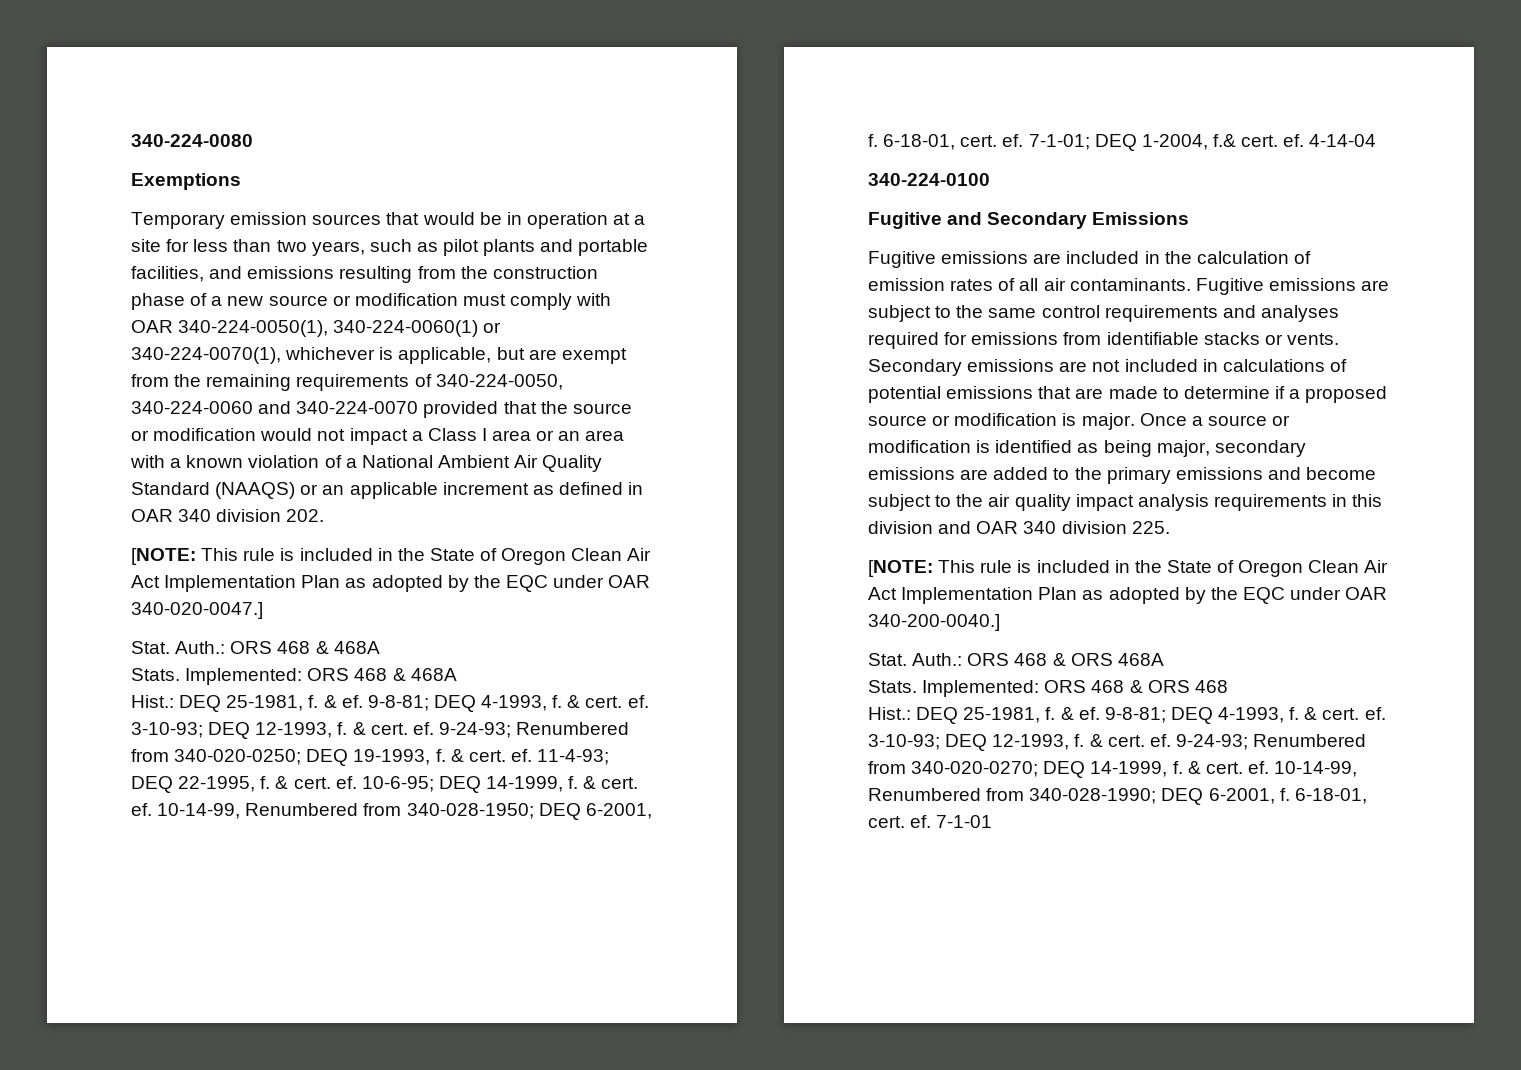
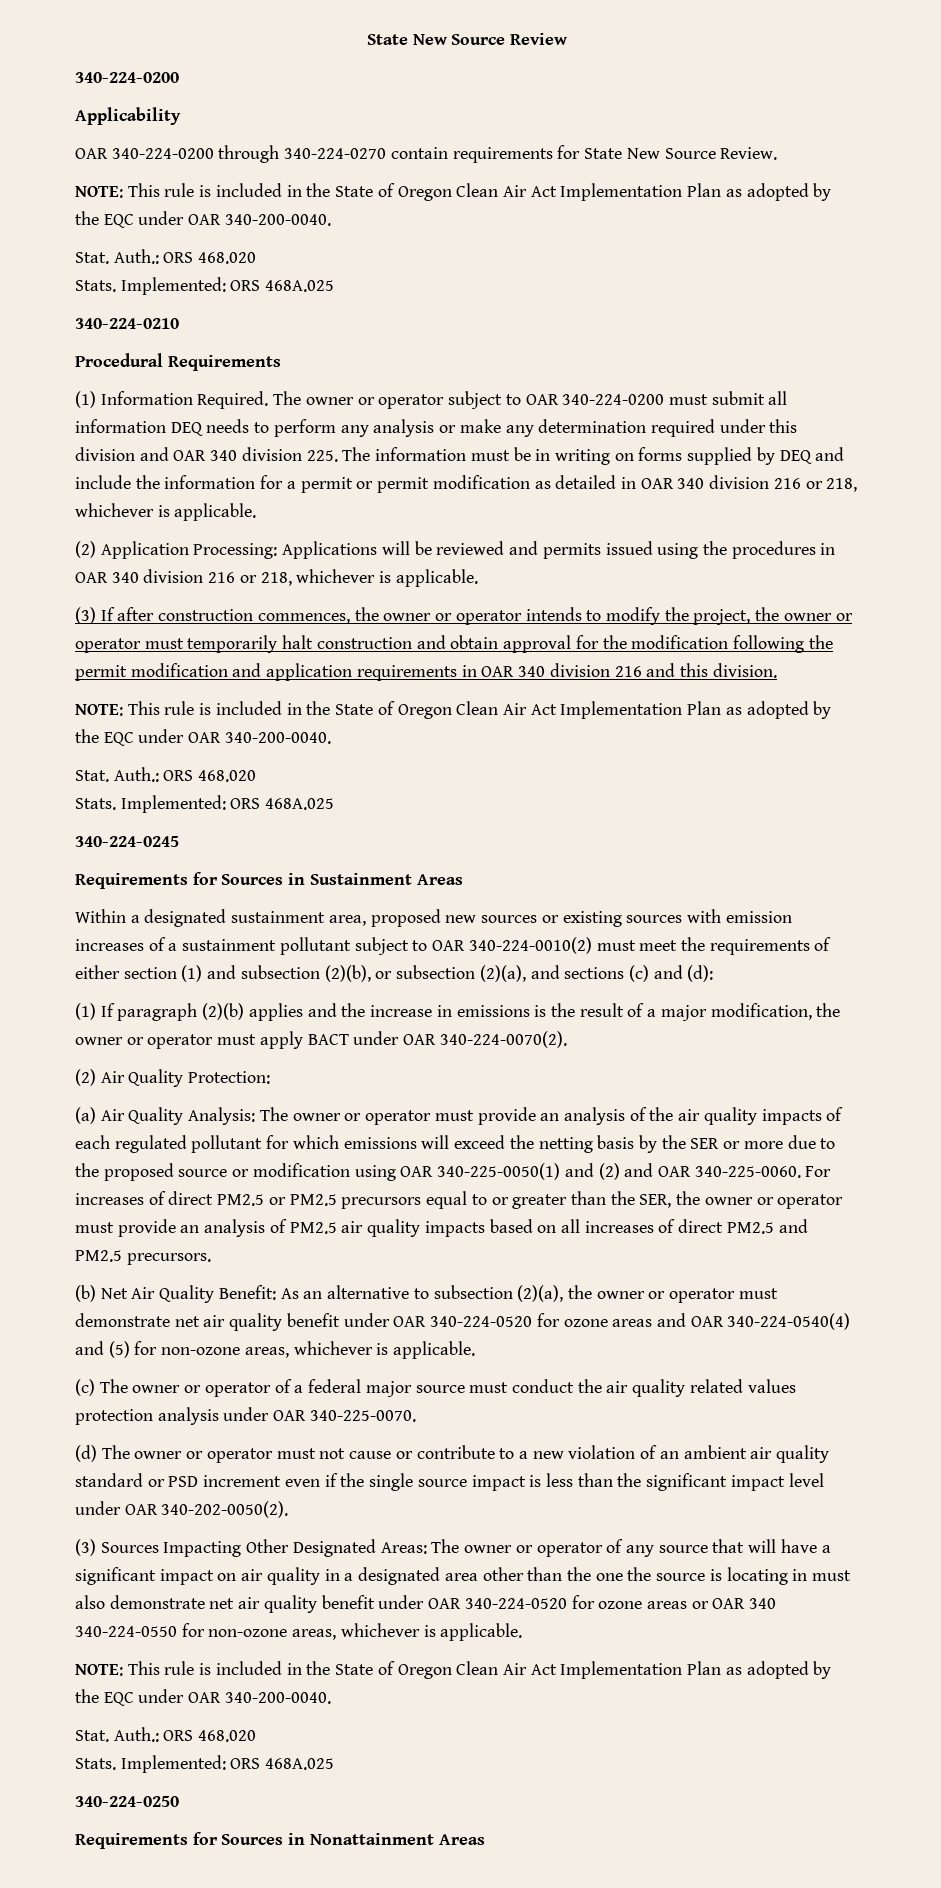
- 340-224-0080
- Exemptions
- Temporary emission sources that would be in operation at a site for less than two years, such as pilot plants and portable facilities, and emissions resulting from the construction phase of a new source or modification must comply with OAR 340-224-0050(1), 340-224-0060(1) or 340-224-0070(1), whichever is applicable, but are exempt from the remaining requirements of 340-224-0050, 340-224-0060 and 340-224-0070 provided that the source or modification would not impact a Class I area or an area with a known violation of a National Ambient Air Quality Standard (NAAQS) or an applicable increment as defined in OAR 340 division 202.
- [NOTE: This rule is included in the State of Oregon Clean Air Act Implementation Plan as adopted by the EQC under OAR 340-020-0047.]
- Stat. Auth.: ORS 468 & 468A
- Stats. Implemented: ORS 468 & 468A
- Hist.: DEQ 25-1981, f. & ef. 9-8-81; DEQ 4-1993, f. & cert. ef. 3-10-93; DEQ 12-1993, f. & cert. ef. 9-24-93; Renumbered from 340-020-0250; DEQ 19-1993, f. & cert. ef. 11-4-93; DEQ 22-1995, f. & cert. ef. 10-6-95; DEQ 14-1999, f. & cert. ef. 10-14-99, Renumbered from 340-028-1950; DEQ 6-2001, f. 6-18-01, cert. ef. 7-1-01; DEQ 1-2004, f.& cert. ef. 4-14-04
- 340-224-0100
- Fugitive and Secondary Emissions
- Fugitive emissions are included in the calculation of emission rates of all air contaminants. Fugitive emissions are subject to the same control requirements and analyses required for emissions from identifiable stacks or vents. Secondary emissions are not included in calculations of potential emissions that are made to determine if a proposed source or modification is major. Once a source or modification is identified as being major, secondary emissions are added to the primary emissions and become subject to the air quality impact analysis requirements in this division and OAR 340 division 225.
- [NOTE: This rule is included in the State of Oregon Clean Air Act Implementation Plan as adopted by the EQC under OAR 340-200-0040.]
- Stat. Auth.: ORS 468 & ORS 468A
- Stats. Implemented: ORS 468 & ORS 468
- Hist.: DEQ 25-1981, f. & ef. 9-8-81; DEQ 4-1993, f. & cert. ef. 3-10-93; DEQ 12-1993, f. & cert. ef. 9-24-93; Renumbered from 340-020-0270; DEQ 14-1999, f. & cert. ef. 10-14-99, Renumbered from 340-028-1990; DEQ 6-2001, f. 6-18-01, cert. ef. 7-1-01
+ State New Source Review
+ 340-224-0200
+ Applicability
+ OAR 340-224-0200 through 340-224-0270 contain requirements for State New Source Review.
+ NOTE: This rule is included in the State of Oregon Clean Air Act Implementation Plan as adopted by the EQC under OAR 340-200-0040.
+ Stat. Auth.: ORS 468.020
+ Stats. Implemented: ORS 468A.025
+ 340-224-0210
+ Procedural Requirements
+ (1) Information Required. The owner or operator subject to OAR 340-224-0200 must submit all information DEQ needs to perform any analysis or make any determination required under this division and OAR 340 division 225. The information must be in writing on forms supplied by DEQ and include the information for a permit or permit modification as detailed in OAR 340 division 216 or 218, whichever is applicable.
+ (2) Application Processing: Applications will be reviewed and permits issued using the procedures in OAR 340 division 216 or 218, whichever is applicable.
+ (3) If after construction commences, the owner or operator intends to modify the project, the owner or operator must temporarily halt construction and obtain approval for the modification following the permit modification and application requirements in OAR 340 division 216 and this division.
+ NOTE: This rule is included in the State of Oregon Clean Air Act Implementation Plan as adopted by the EQC under OAR 340-200-0040.
+ Stat. Auth.: ORS 468.020
+ Stats. Implemented: ORS 468A.025
+ 340-224-0245
+ Requirements for Sources in Sustainment Areas
+ Within a designated sustainment area, proposed new sources or existing sources with emission increases of a sustainment pollutant subject to OAR 340-224-0010(2) must meet the requirements of either section (1) and subsection (2)(b), or subsection (2)(a), and sections (c) and (d):
+ (1) If paragraph (2)(b) applies and the increase in emissions is the result of a major modification, the owner or operator must apply BACT under OAR 340-224-0070(2).
+ (2) Air Quality Protection:
+ (a) Air Quality Analysis: The owner or operator must provide an analysis of the air quality impacts of each regulated pollutant for which emissions will exceed the netting basis by the SER or more due to the proposed source or modification using OAR 340-225-0050(1) and (2) and OAR 340-225-0060. For increases of direct PM2.5 or PM2.5 precursors equal to or greater than the SER, the owner or operator must provide an analysis of PM2.5 air quality impacts based on all increases of direct PM2.5 and PM2.5 precursors.
+ (b) Net Air Quality Benefit: As an alternative to subsection (2)(a), the owner or operator must demonstrate net air quality benefit under OAR 340-224-0520 for ozone areas and OAR 340-224-0540(4) and (5) for non-ozone areas, whichever is applicable.
+ (c) The owner or operator of a federal major source must conduct the air quality related values protection analysis under OAR 340-225-0070.
+ (d) The owner or operator must not cause or contribute to a new violation of an ambient air quality standard or PSD increment even if the single source impact is less than the significant impact level under OAR 340-202-0050(2).
+ (3) Sources Impacting Other Designated Areas: The owner or operator of any source that will have a significant impact on air quality in a designated area other than the one the source is locating in must also demonstrate net air quality benefit under OAR 340-224-0520 for ozone areas or OAR 340 340-224-0550 for non-ozone areas, whichever is applicable.
+ NOTE: This rule is included in the State of Oregon Clean Air Act Implementation Plan as adopted by the EQC under OAR 340-200-0040.
+ Stat. Auth.: ORS 468.020
+ Stats. Implemented: ORS 468A.025
+ 340-224-0250
+ Requirements for Sources in Nonattainment Areas

